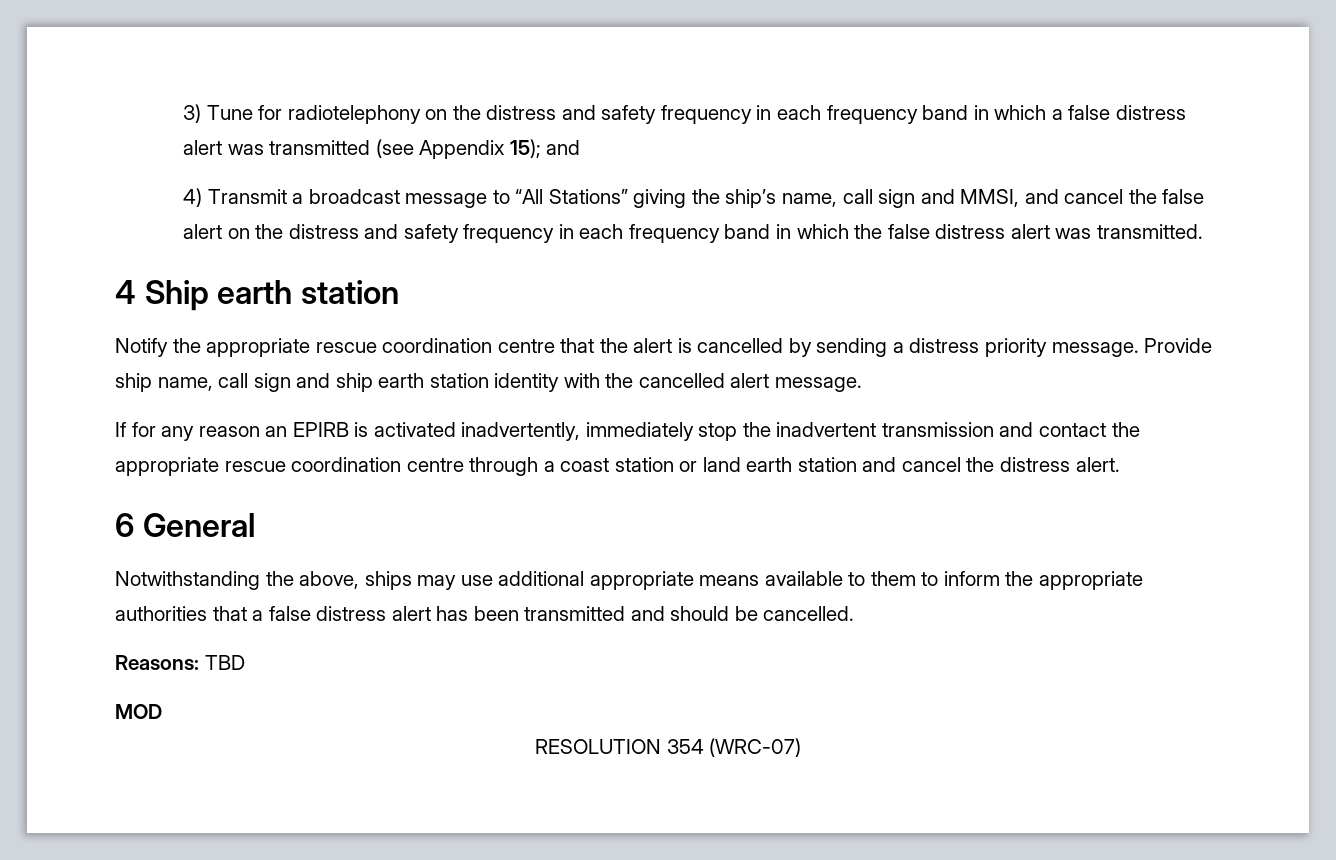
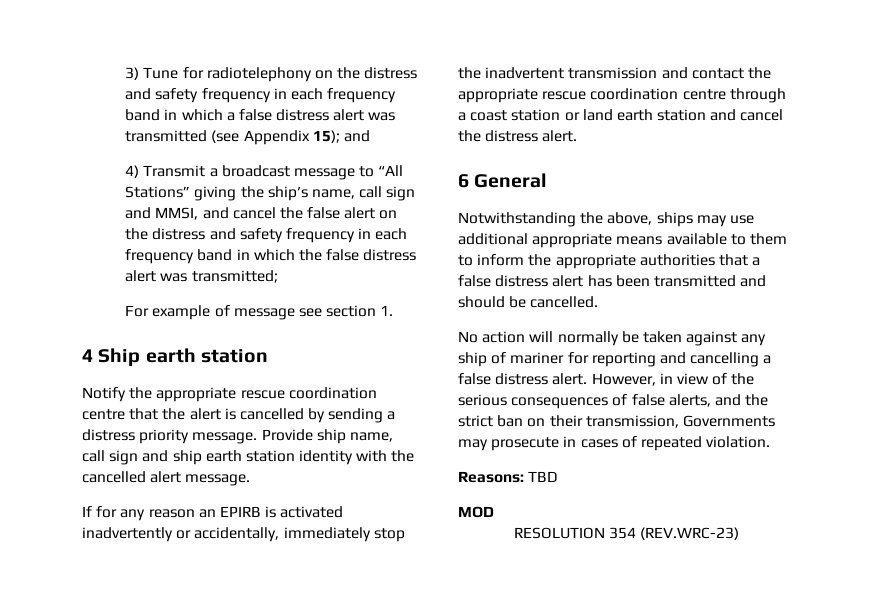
- 4) Transmit a broadcast message to “All Stations” giving the ship’s name, call sign and MMSI, and cancel the false alert on the distress and safety frequency in each frequency band in which the false distress alert was transmitted.
+ 4) Transmit a broadcast message to “All Stations” giving the ship’s name, call sign and MMSI, and cancel the false alert on the distress and safety frequency in each frequency band in which the false distress alert was transmitted;
+ For example of message see section 1.
- If for any reason an EPIRB is activated inadvertently, immediately stop the inadvertent transmission and contact the appropriate rescue coordination centre through a coast station or land earth station and cancel the distress alert.
+ If for any reason an EPIRB is activated inadvertently or accidentally, immediately stop the inadvertent transmission and contact the appropriate rescue coordination centre through a coast station or land earth station and cancel the distress alert.
+ No action will normally be taken against any ship of mariner for reporting and cancelling a false distress alert. However, in view of the serious consequences of false alerts, and the strict ban on their transmission, Governments may prosecute in cases of repeated violation.
- RESOLUTION 354 (WRC-07)
+ RESOLUTION 354 (REV.WRC-23)

